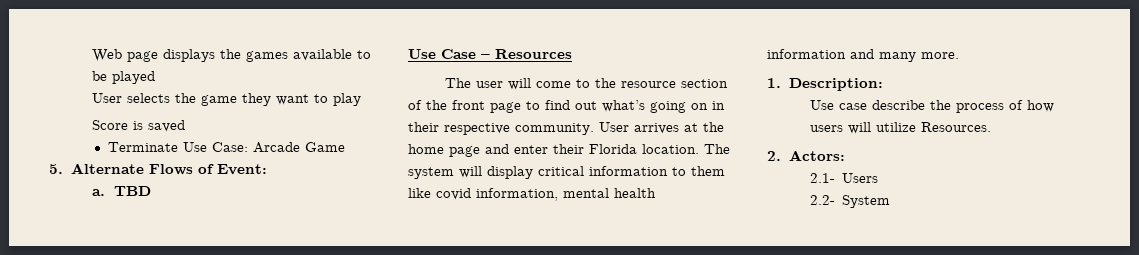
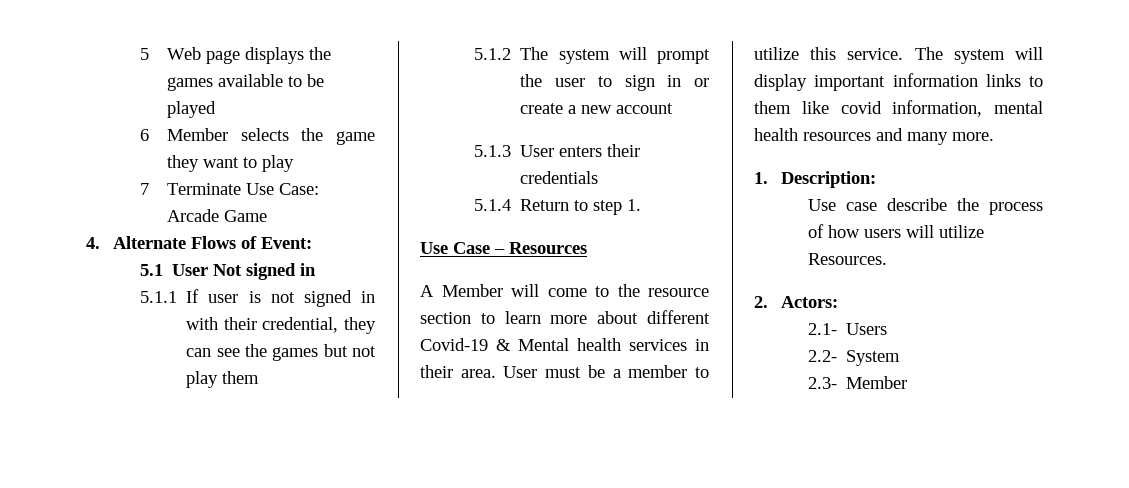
- Web page displays the games available to be played
+ 5 Web page displays the games available to be played
- User selects the game they want to play
+ 6 Member selects the game they want to play
- Score is saved
- Terminate Use Case: Arcade Game
+ 7 Terminate Use Case: Arcade Game
- 5. Alternate Flows of Event:
+ 4. Alternate Flows of Event:
- a. TBD
+ 5.1 User Not signed in
+ 5.1.1 If user is not signed in with their credential, they can see the games but not play them
+ 5.1.2 The system will prompt the user to sign in or create a new account
+ 5.1.3 User enters their credentials
+ 5.1.4 Return to step 1.
- The user will come to the resource section of the front page to find out what’s going on in their respective community. User arrives at the home page and enter their Florida location.
+ A Member will come to the resource section to learn more about different Covid-19 & Mental health services in their area. User must be a member to utilize this service.
- The system will display critical information to them like covid information, mental health information and many more.
+ The system will display important information links to them like covid information, mental health resources and many more.
+ 2.3- Member

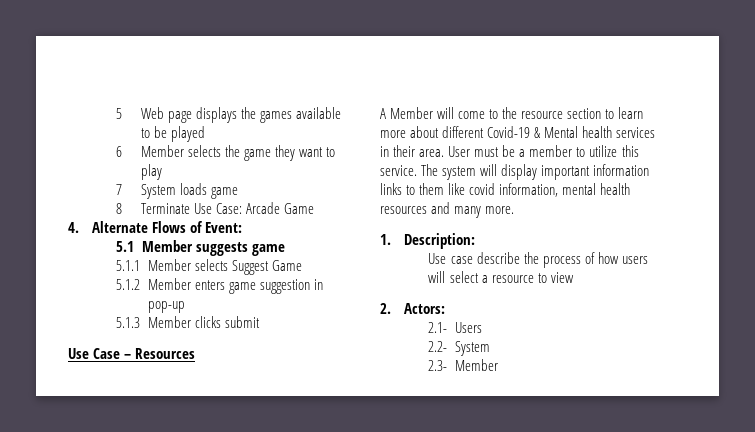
- 7 Terminate Use Case: Arcade Game
+ 7 System loads game
+ 8 Terminate Use Case: Arcade Game
- 5.1 User Not signed in
- 5.1.1 If user is not signed in with their credential, they can see the games but not play them
- 5.1.2 The system will prompt the user to sign in or create a new account
- 5.1.3 User enters their credentials
- 5.1.4 Return to step 1.
+ 5.1 Member suggests game
+ 5.1.1 Member selects Suggest Game
+ 5.1.2 Member enters game suggestion in pop-up
+ 5.1.3 Member clicks submit
- Use case describe the process of how users will utilize Resources.
+ Use case describe the process of how users will select a resource to view

